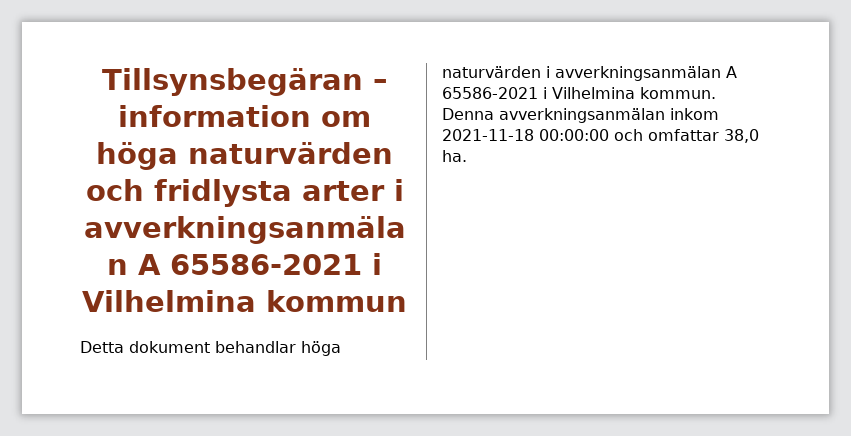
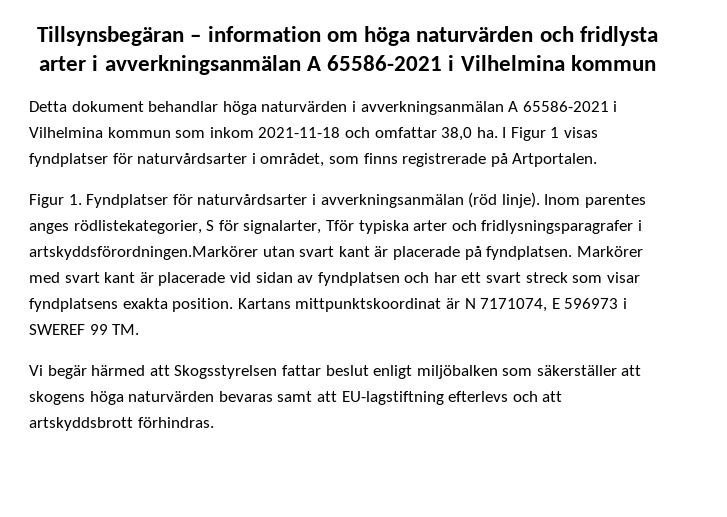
- Detta dokument behandlar höga naturvärden i avverkningsanmälan A 65586-2021 i Vilhelmina kommun. Denna avverkningsanmälan inkom 2021-11-18 00:00:00 och omfattar 38,0 ha.
+ Detta dokument behandlar höga naturvärden i avverkningsanmälan A 65586-2021 i Vilhelmina kommun som inkom 2021-11-18 och omfattar 38,0 ha.
+ I Figur 1 visas fyndplatser för naturvårdsarter i området, som finns registrerade på Artportalen.
+ Figur 1. Fyndplatser för naturvårdsarter i avverkningsanmälan (röd linje). Inom parentes anges rödlistekategorier, S för signalarter, Tför typiska arter och fridlysningsparagrafer i artskyddsförordningen.Markörer utan svart kant är placerade på fyndplatsen. Markörer med svart kant är placerade vid sidan av fyndplatsen och har ett svart streck som visar fyndplatsens exakta position. Kartans mittpunktskoordinat är N 7171074, E 596973 i SWEREF 99 TM.
+ Vi begär härmed att Skogsstyrelsen fattar beslut enligt miljöbalken som säkerställer att skogens höga naturvärden bevaras samt att EU-lagstiftning efterlevs och att artskyddsbrott förhindras.

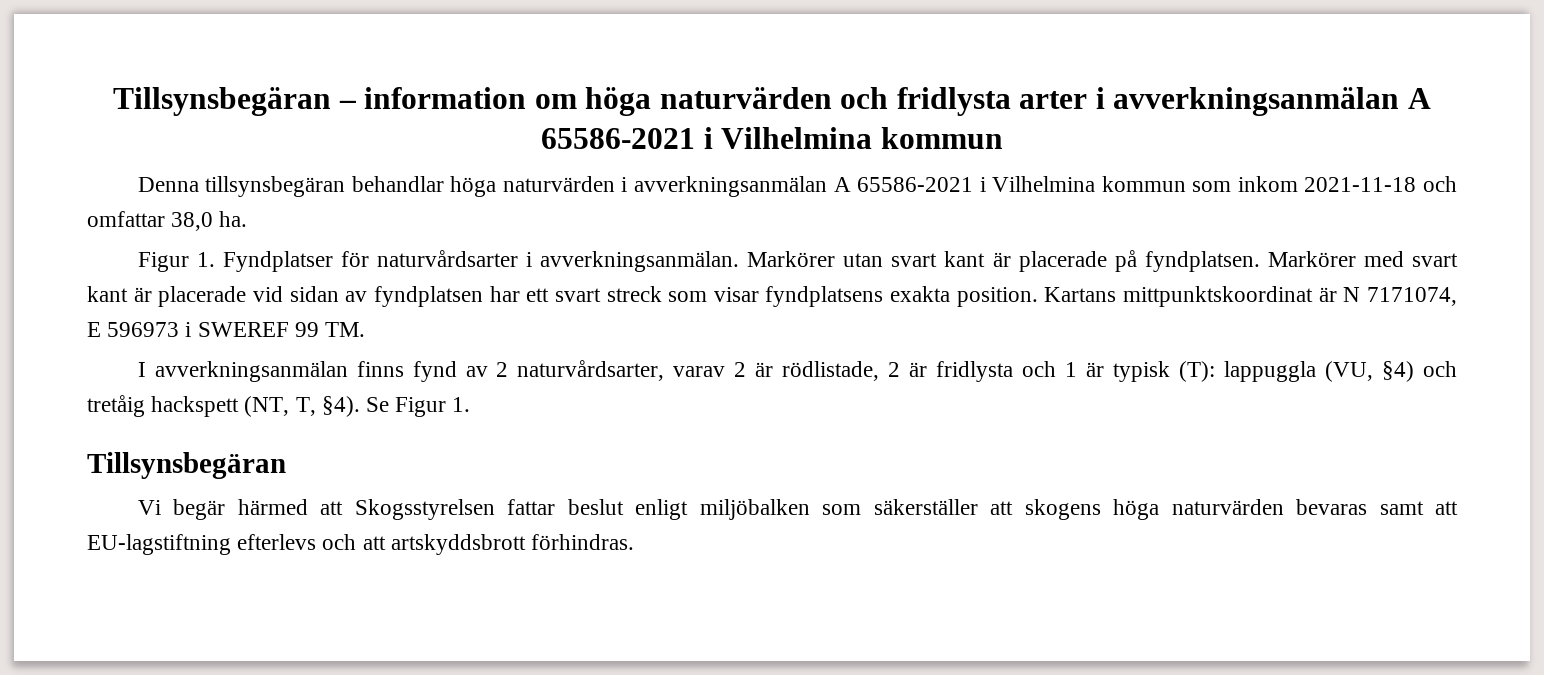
- Detta dokument behandlar höga naturvärden i avverkningsanmälan A 65586-2021 i Vilhelmina kommun som inkom 2021-11-18 och omfattar 38,0 ha. I Figur 1 visas fyndplatser för naturvårdsarter i området, som finns registrerade på Artportalen.
+ Denna tillsynsbegäran behandlar höga naturvärden i avverkningsanmälan A 65586-2021 i Vilhelmina kommun som inkom 2021-11-18 och omfattar 38,0 ha.
- Figur 1. Fyndplatser för naturvårdsarter i avverkningsanmälan (röd linje). Inom parentes anges rödlistekategorier, S för signalarter, Tför typiska arter och fridlysningsparagrafer i artskyddsförordningen.Markörer utan svart kant är placerade på fyndplatsen.
+ Figur 1. Fyndplatser för naturvårdsarter i avverkningsanmälan. Markörer utan svart kant är placerade på fyndplatsen.
- Markörer med svart kant är placerade vid sidan av fyndplatsen och har ett svart streck som visar fyndplatsens exakta position.
+ Markörer med svart kant är placerade vid sidan av fyndplatsen har ett svart streck som visar fyndplatsens exakta position.
+ I avverkningsanmälan finns fynd av 2 naturvårdsarter, varav 2 är rödlistade, 2 är fridlysta och 1 är typisk (T): lappuggla (VU, §4) och tretåig hackspett (NT, T, §4). Se Figur 1.
+ Tillsynsbegäran

